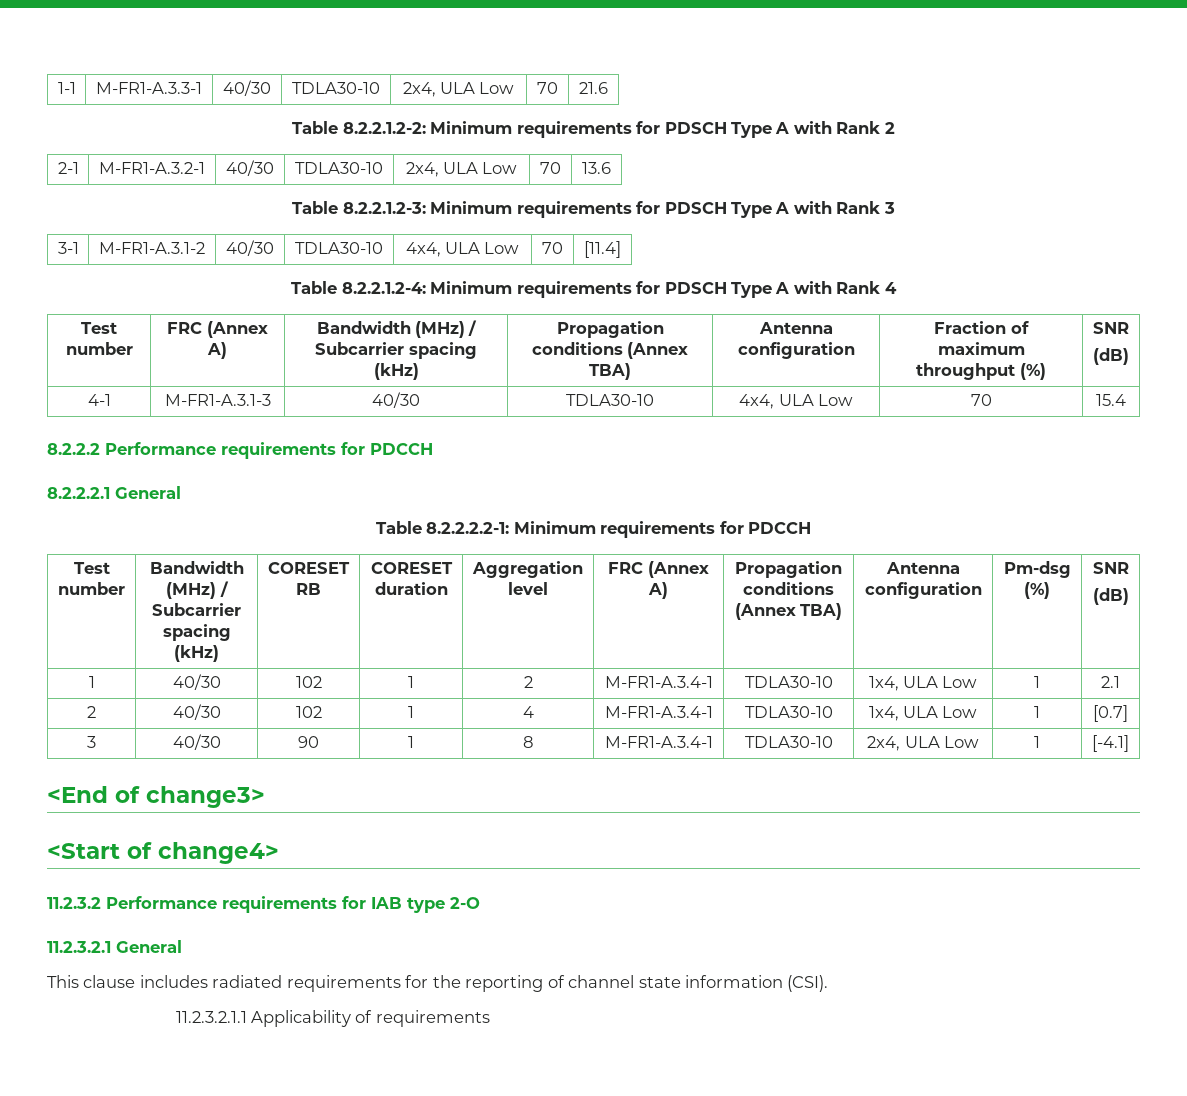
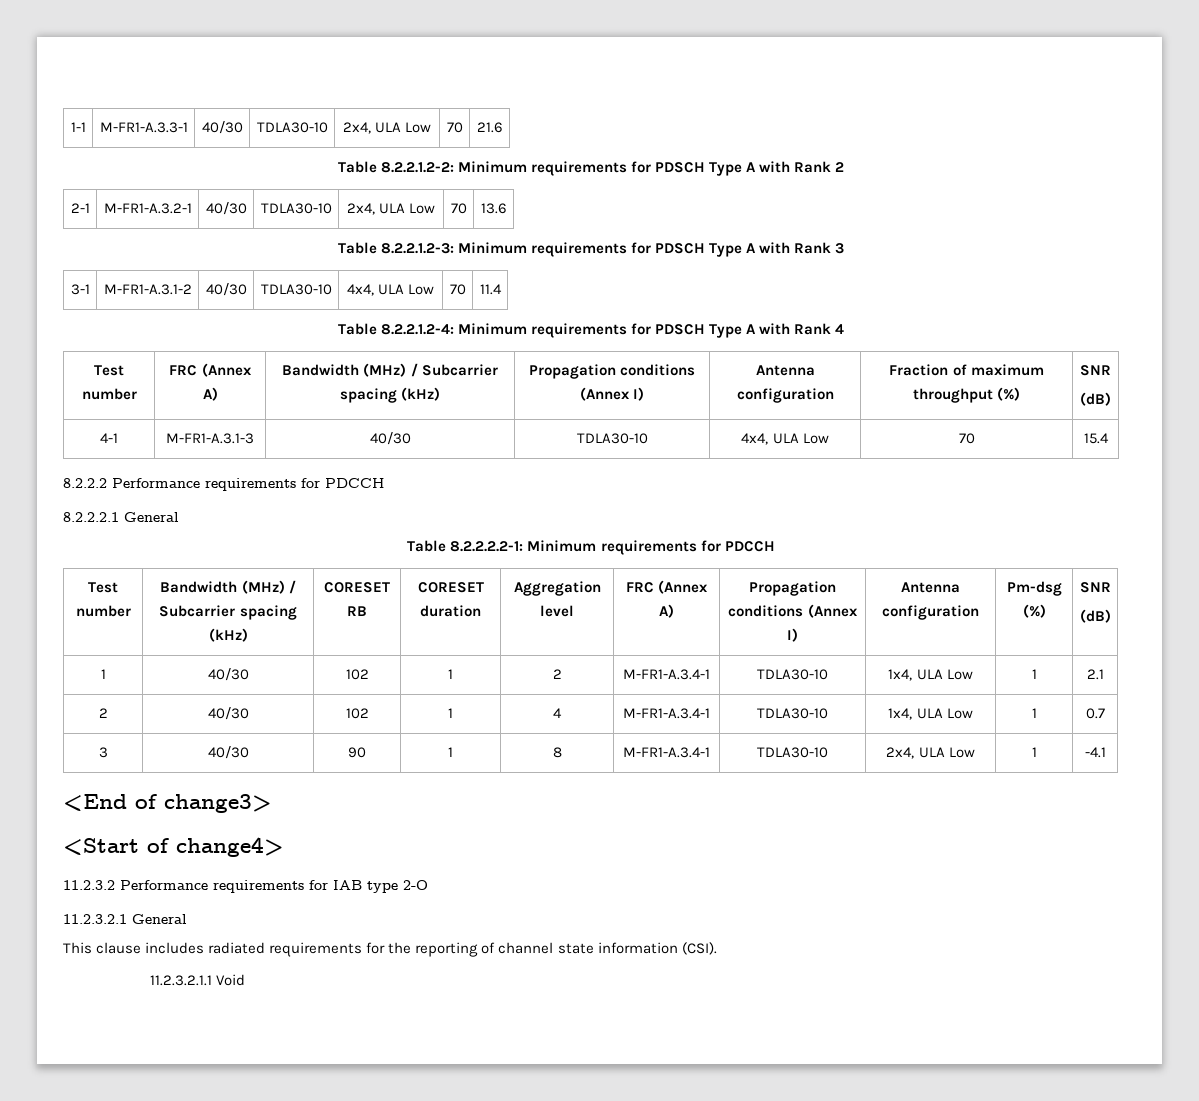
- 3-1 | M-FR1-A.3.1-2 | 40/30 | TDLA30-10 | 4x4, ULA Low | 70 | [11.4]
+ 3-1 | M-FR1-A.3.1-2 | 40/30 | TDLA30-10 | 4x4, ULA Low | 70 | 11.4
- Test number | FRC (Annex A) | Bandwidth (MHz) / Subcarrier spacing (kHz) | Propagation conditions (Annex TBA) | Antenna configuration | Fraction of maximum throughput (%) | SNR
+ Test number | FRC (Annex A) | Bandwidth (MHz) / Subcarrier spacing (kHz) | Propagation conditions (Annex I) | Antenna configuration | Fraction of maximum throughput (%) | SNR
- Test number | Bandwidth (MHz) / Subcarrier spacing (kHz) | CORESET RB | CORESET duration | Aggregation level | FRC (Annex A) | Propagation conditions (Annex TBA) | Antenna configuration | Pm-dsg (%) | SNR
+ Test number | Bandwidth (MHz) / Subcarrier spacing (kHz) | CORESET RB | CORESET duration | Aggregation level | FRC (Annex A) | Propagation conditions (Annex I) | Antenna configuration | Pm-dsg (%) | SNR
- 2 | 40/30 | 102 | 1 | 4 | M-FR1-A.3.4-1 | TDLA30-10 | 1x4, ULA Low | 1 | [0.7]
+ 2 | 40/30 | 102 | 1 | 4 | M-FR1-A.3.4-1 | TDLA30-10 | 1x4, ULA Low | 1 | 0.7
- 3 | 40/30 | 90 | 1 | 8 | M-FR1-A.3.4-1 | TDLA30-10 | 2x4, ULA Low | 1 | [-4.1]
+ 3 | 40/30 | 90 | 1 | 8 | M-FR1-A.3.4-1 | TDLA30-10 | 2x4, ULA Low | 1 | -4.1
- 11.2.3.2.1.1 Applicability of requirements
+ 11.2.3.2.1.1 Void

